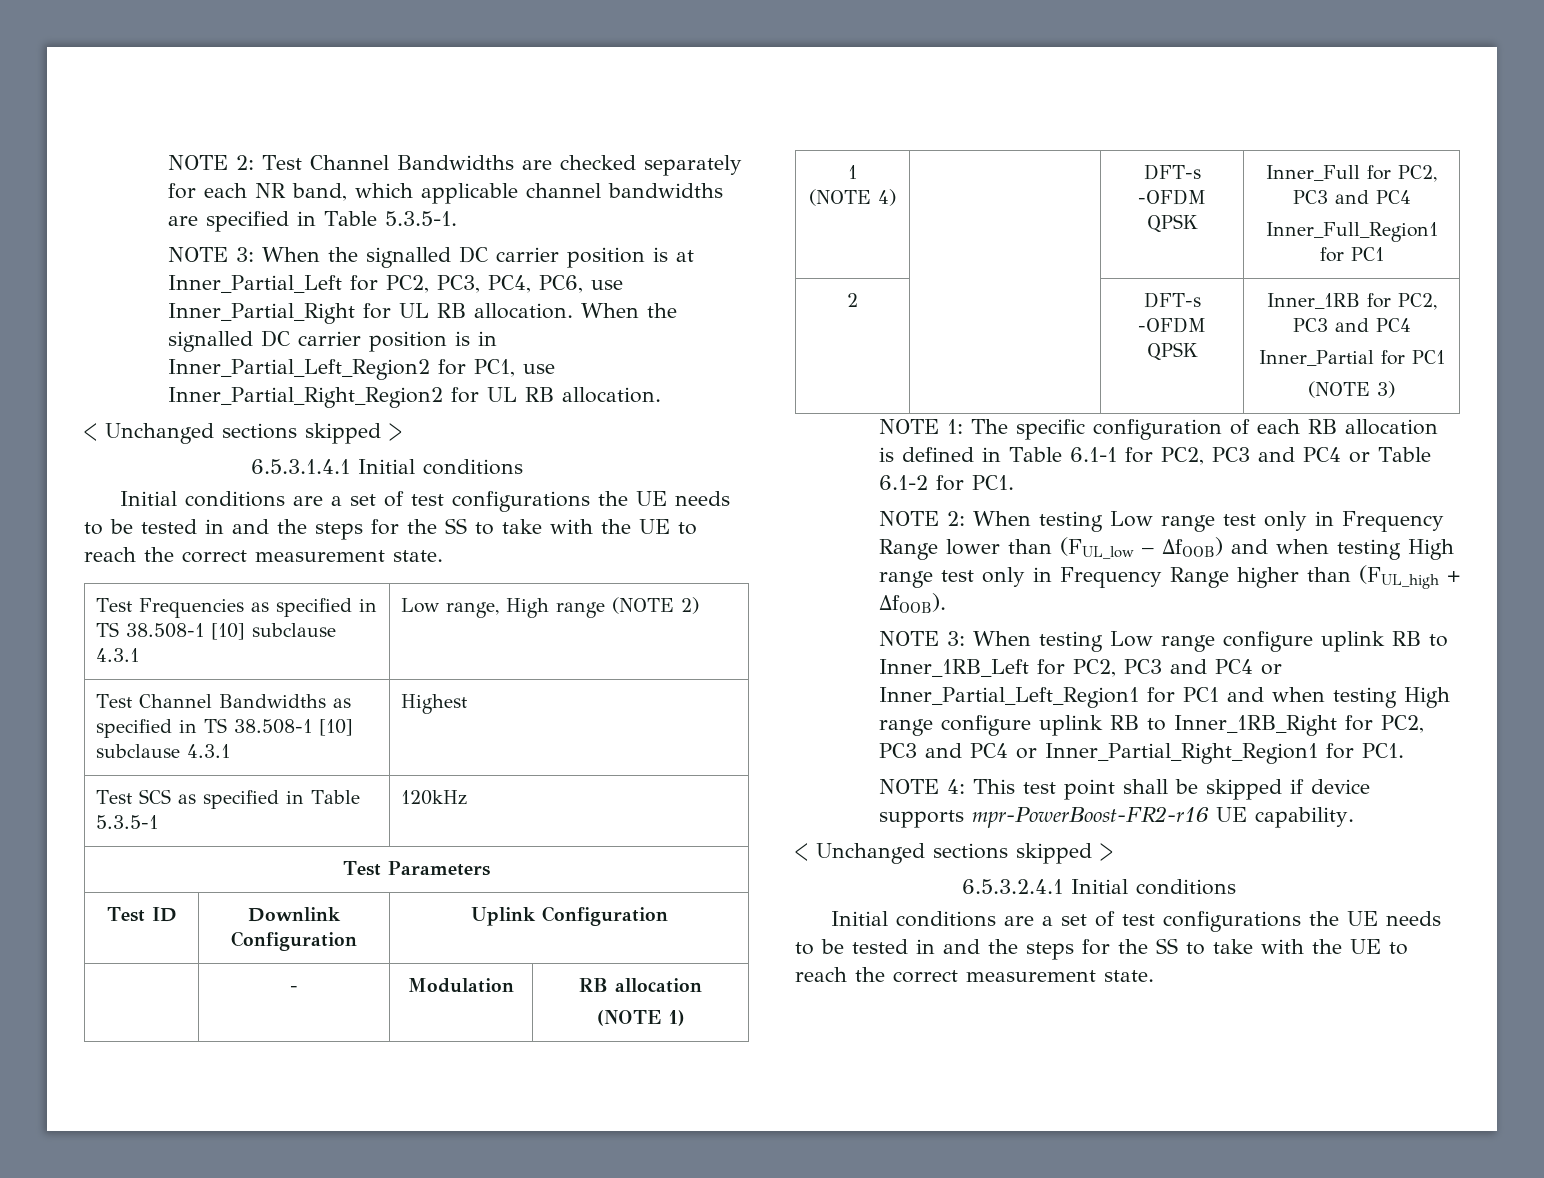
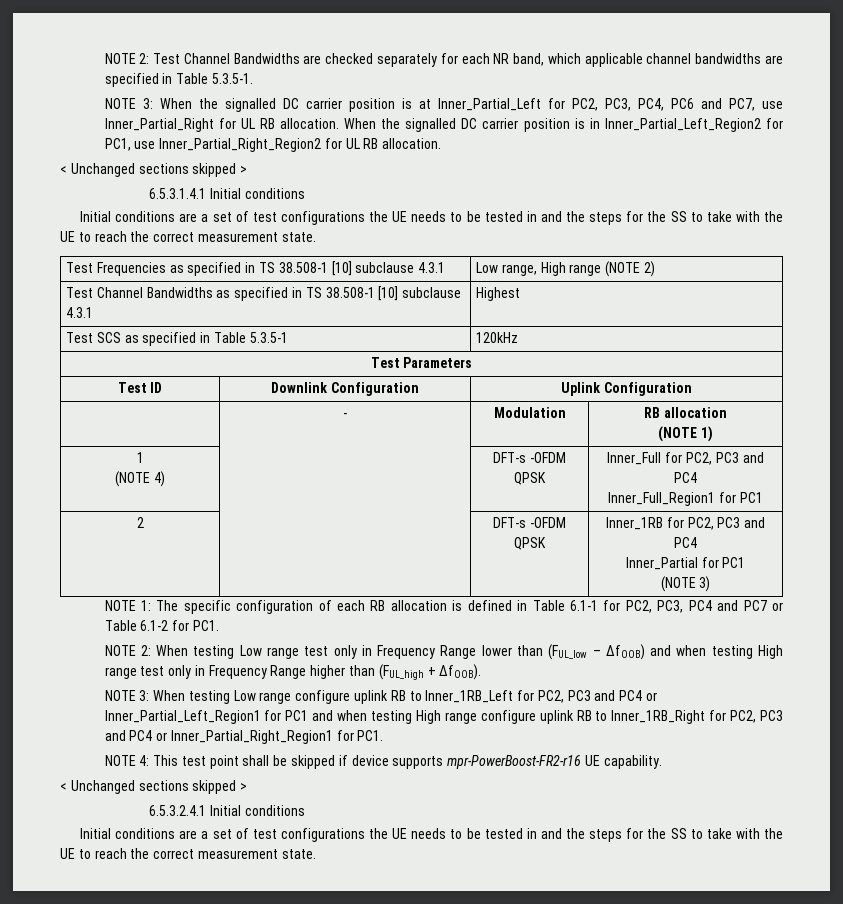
- NOTE 3: When the signalled DC carrier position is at Inner_Partial_Left for PC2, PC3, PC4, PC6, use Inner_Partial_Right for UL RB allocation.
+ NOTE 3: When the signalled DC carrier position is at Inner_Partial_Left for PC2, PC3, PC4, PC6 and PC7, use Inner_Partial_Right for UL RB allocation.
- NOTE 1: The specific configuration of each RB allocation is defined in Table 6.1-1 for PC2, PC3 and PC4 or Table 6.1-2 for PC1.
+ NOTE 1: The specific configuration of each RB allocation is defined in Table 6.1-1 for PC2, PC3, PC4 and PC7 or Table 6.1-2 for PC1.

